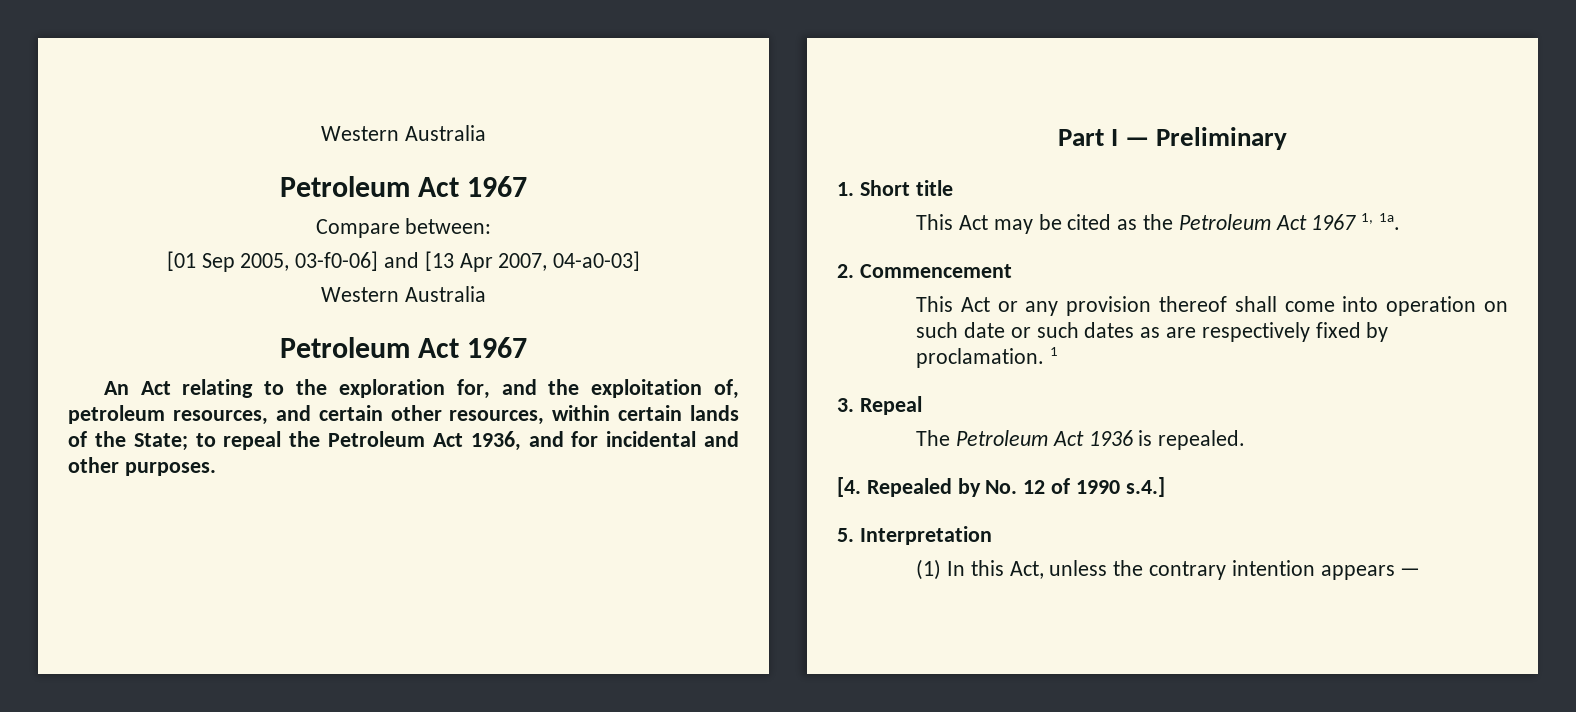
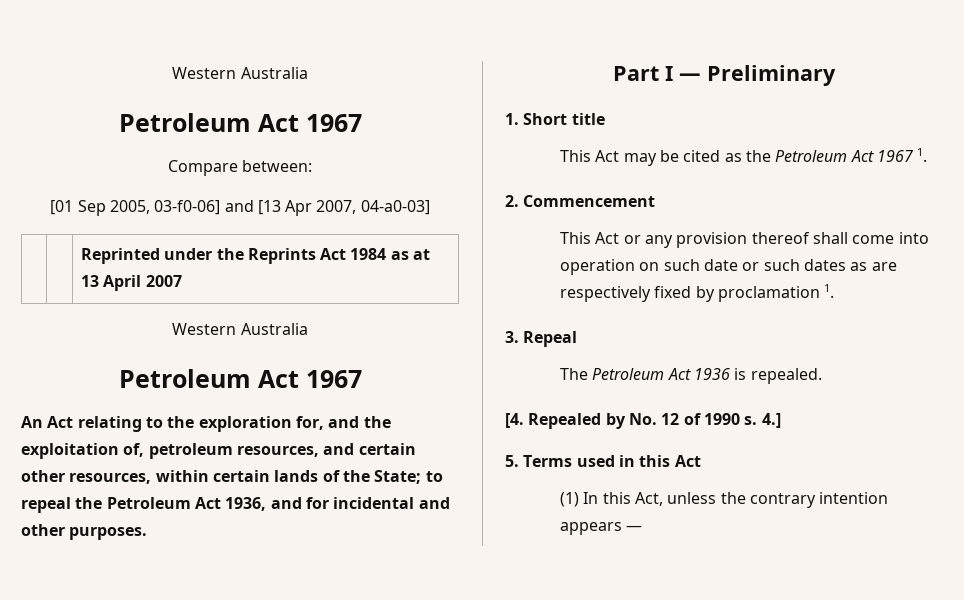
+ | | Reprinted under the Reprints Act 1984 as at 13 April 2007
- This Act may be cited as the Petroleum Act 1967 1, 1a.
+ This Act may be cited as the Petroleum Act 1967 1.
- This Act or any provision thereof shall come into operation on such date or such dates as are respectively fixed by proclamation. 1
+ This Act or any provision thereof shall come into operation on such date or such dates as are respectively fixed by proclamation 1.
- [4. Repealed by No. 12 of 1990 s.4.]
+ [4. Repealed by No. 12 of 1990 s. 4.]
- 5. Interpretation
+ 5. Terms used in this Act

